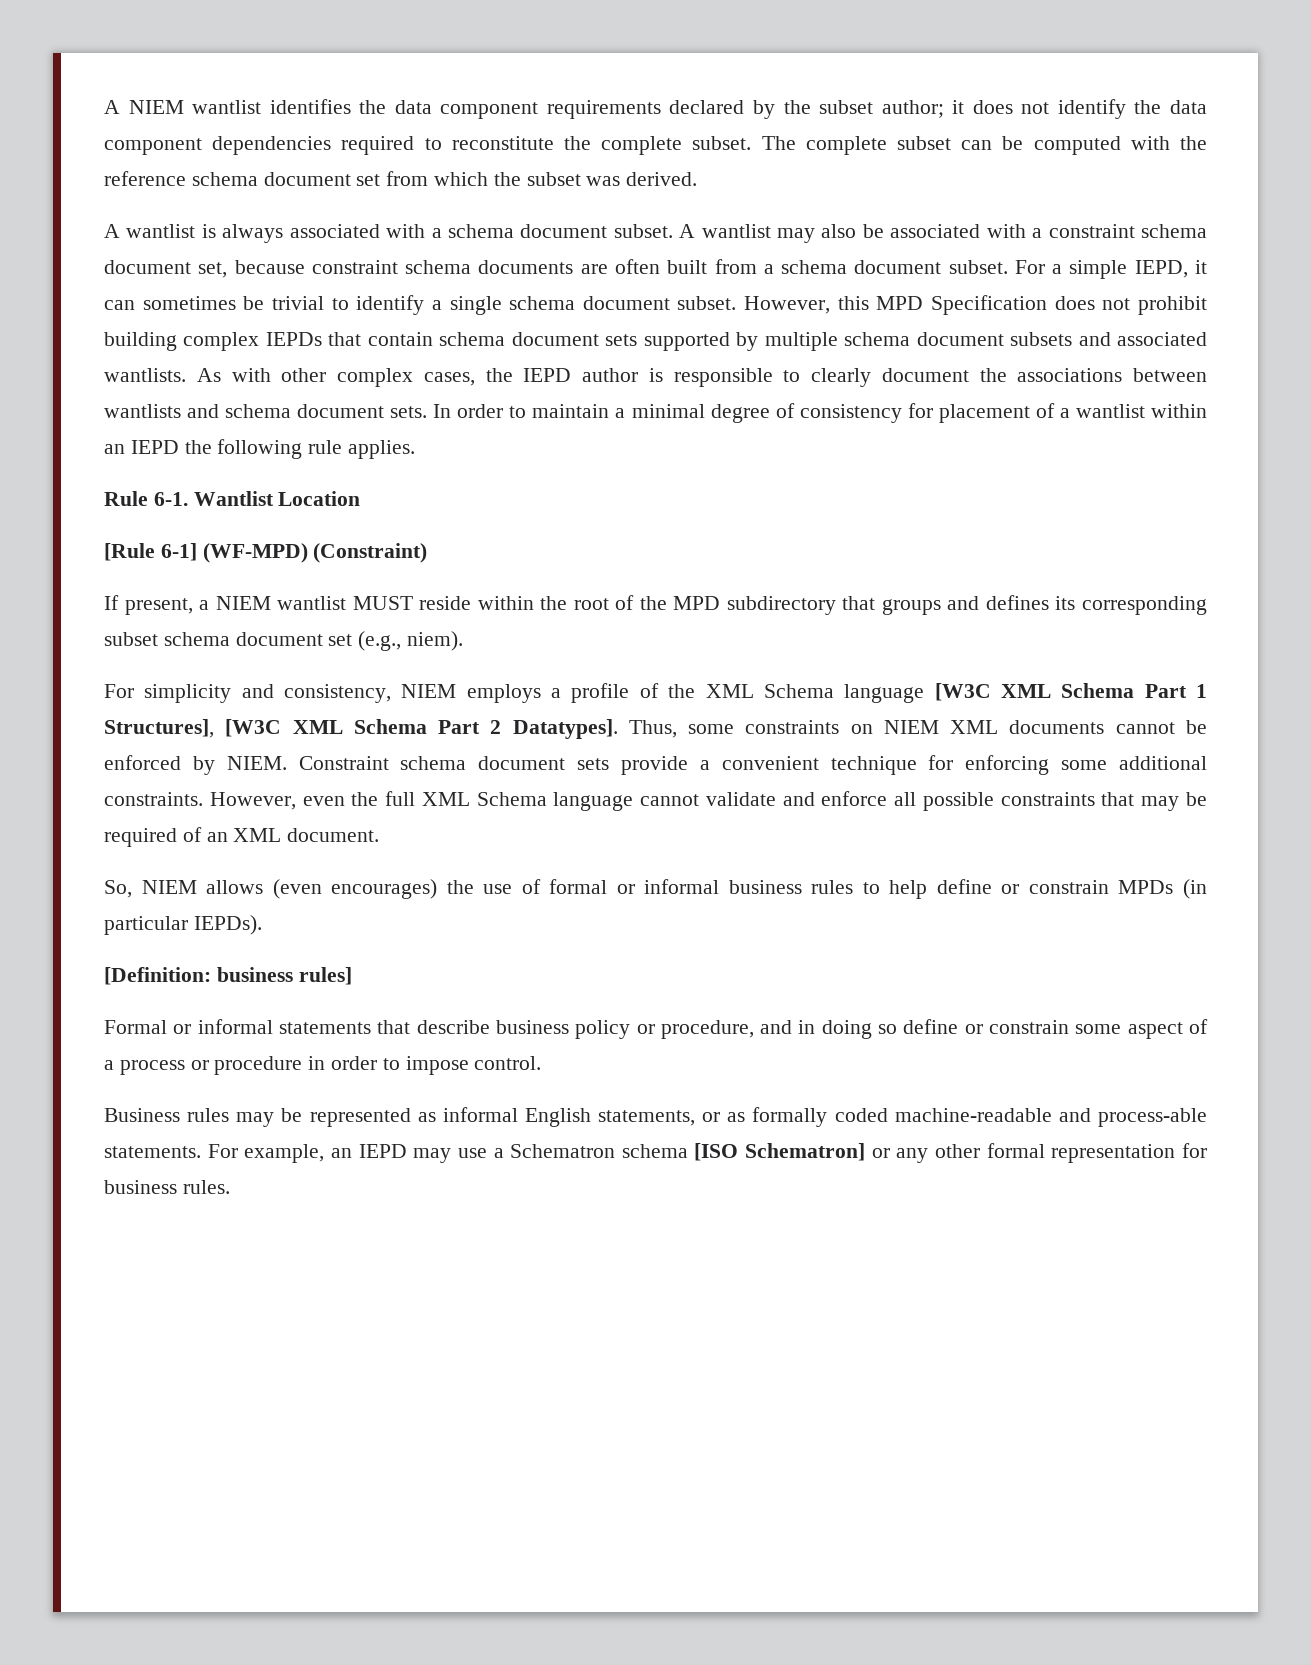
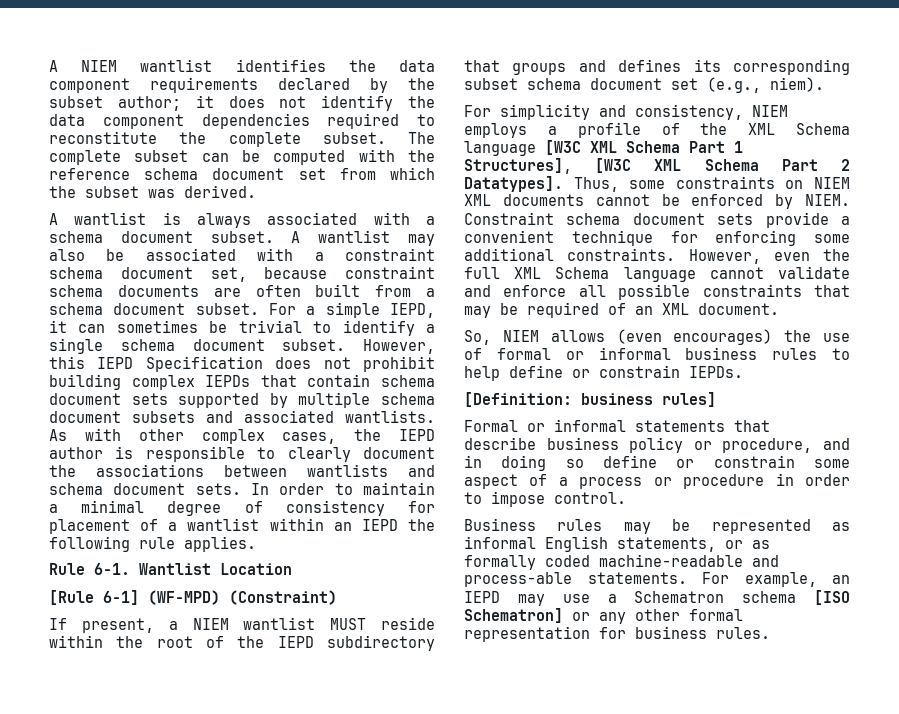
- However, this MPD Specification does not prohibit building complex IEPDs that contain schema document sets supported by multiple schema document subsets and associated wantlists.
+ However, this IEPD Specification does not prohibit building complex IEPDs that contain schema document sets supported by multiple schema document subsets and associated wantlists.
- If present, a NIEM wantlist MUST reside within the root of the MPD subdirectory that groups and defines its corresponding subset schema document set (e.g., niem).
+ If present, a NIEM wantlist MUST reside within the root of the IEPD subdirectory that groups and defines its corresponding subset schema document set (e.g., niem).
- So, NIEM allows (even encourages) the use of formal or informal business rules to help define or constrain MPDs (in particular IEPDs).
+ So, NIEM allows (even encourages) the use of formal or informal business rules to help define or constrain IEPDs.

